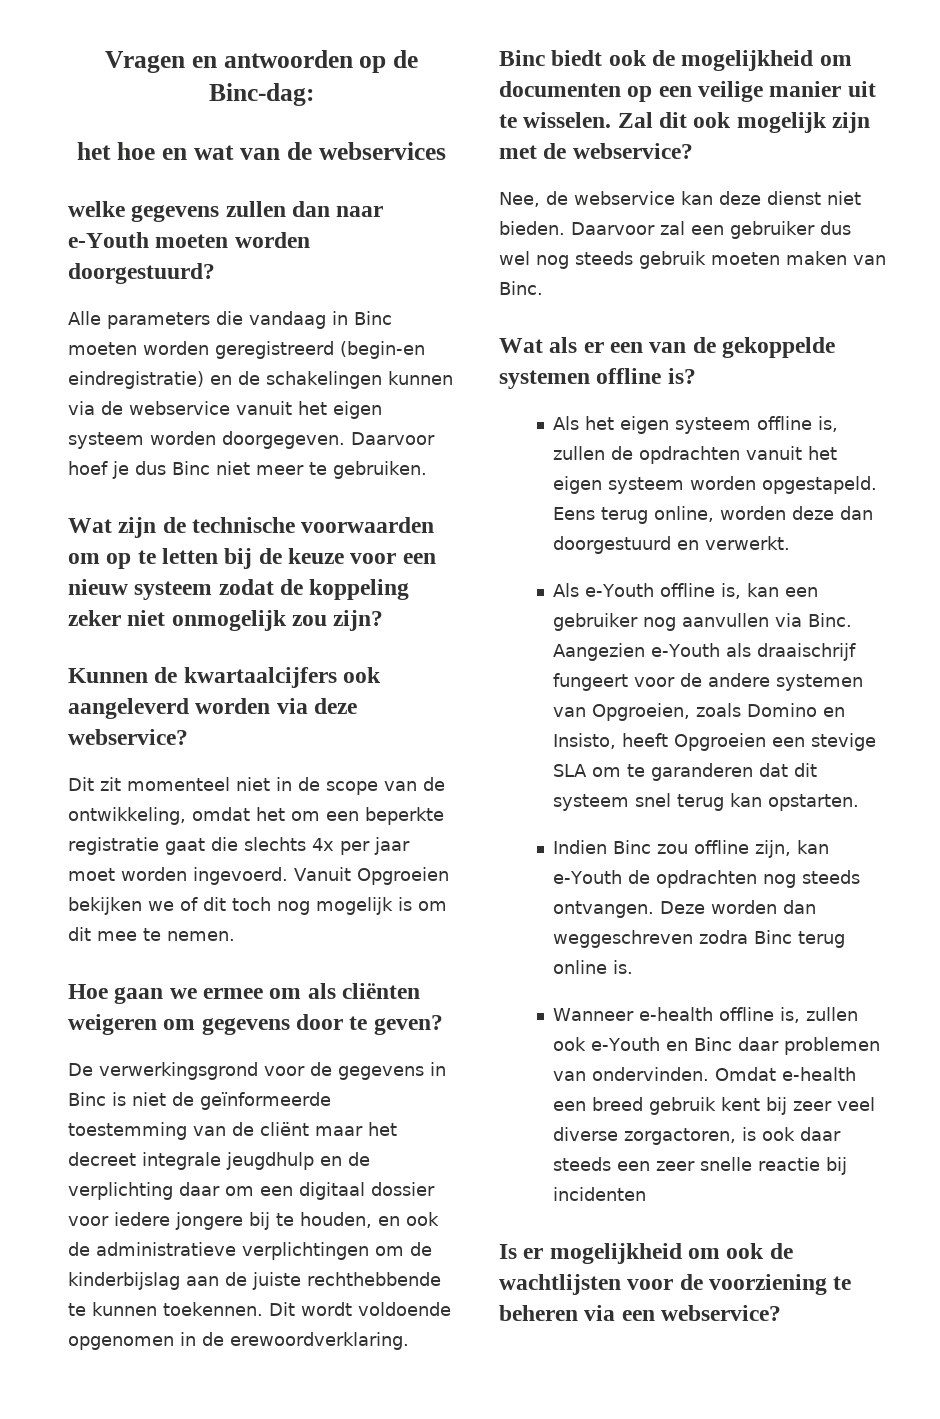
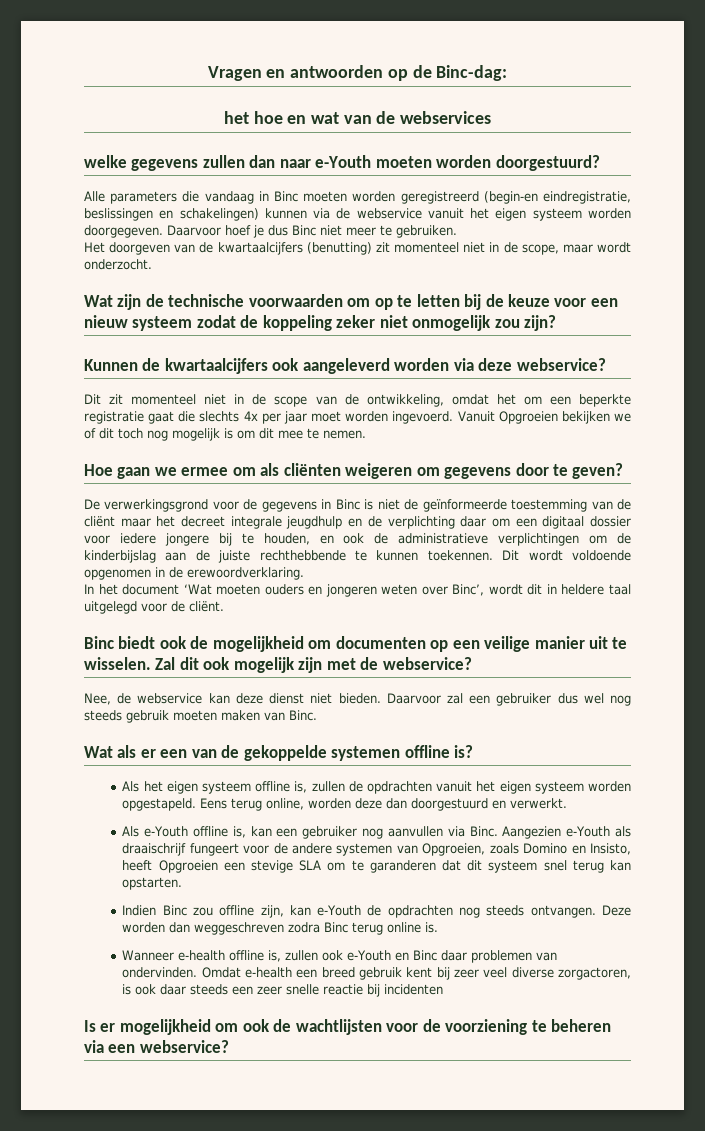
- Alle parameters die vandaag in Binc moeten worden geregistreerd (begin-en eindregistratie) en de schakelingen kunnen via de webservice vanuit het eigen systeem worden doorgegeven.
+ Alle parameters die vandaag in Binc moeten worden geregistreerd (begin-en eindregistratie, beslissingen en schakelingen) kunnen via de webservice vanuit het eigen systeem worden doorgegeven.
+ Het doorgeven van de kwartaalcijfers (benutting) zit momenteel niet in de scope, maar wordt onderzocht.
+ In het document ‘Wat moeten ouders en jongeren weten over Binc’, wordt dit in heldere taal uitgelegd voor de cliënt.

